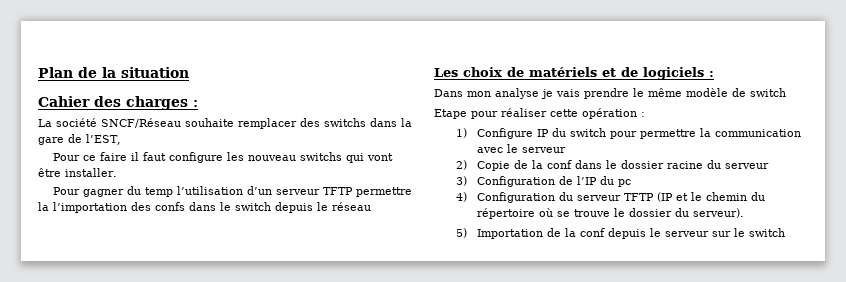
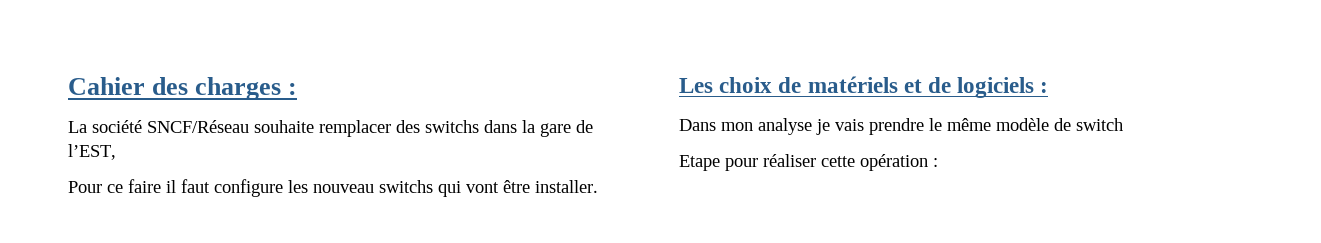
- Plan de la situation
- Pour gagner du temp l’utilisation d’un serveur TFTP permettre la l’importation des confs dans le switch depuis le réseau
- 1) Configure IP du switch pour permettre la communication avec le serveur
- 2) Copie de la conf dans le dossier racine du serveur
- 3) Configuration de l’IP du pc
- 4) Configuration du serveur TFTP (IP et le chemin du répertoire où se trouve le dossier du serveur).
- 5) Importation de la conf depuis le serveur sur le switch

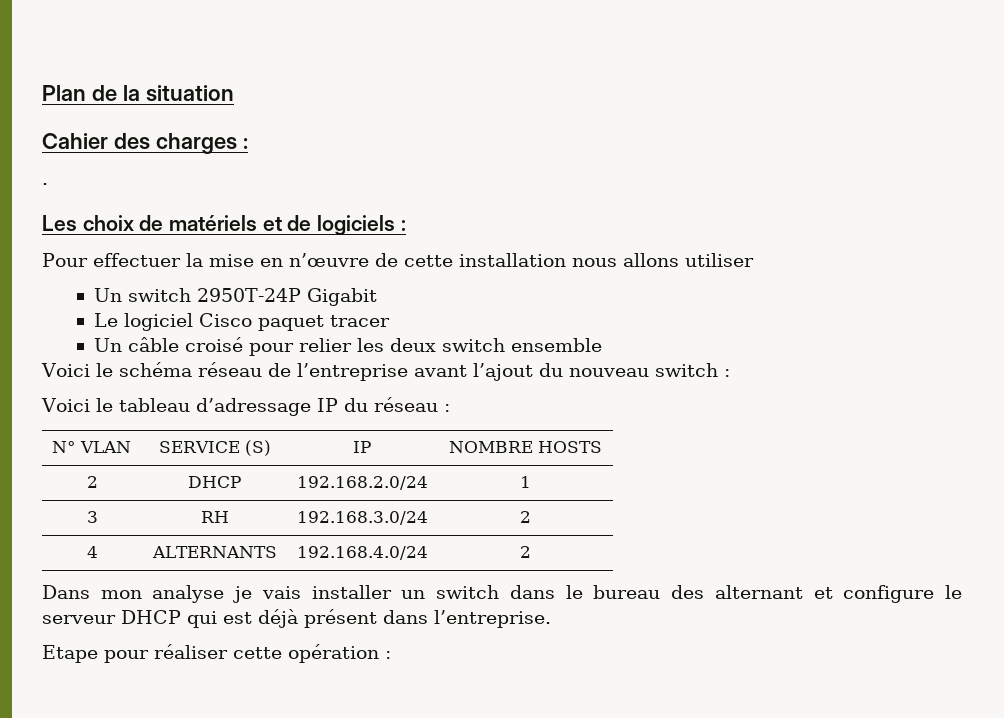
+ Plan de la situation
- La société SNCF/Réseau souhaite remplacer des switchs dans la gare de l’EST,
- Pour ce faire il faut configure les nouveau switchs qui vont être installer.
+ .
+ Pour effectuer la mise en n’œuvre de cette installation nous allons utiliser
+ Un switch 2950T-24P Gigabit
+ Le logiciel Cisco paquet tracer
+ Un câble croisé pour relier les deux switch ensemble
+ Voici le schéma réseau de l’entreprise avant l’ajout du nouveau switch :
+ Voici le tableau d’adressage IP du réseau :
+ N° VLAN | SERVICE (S) | IP | NOMBRE HOSTS
+ 2 | DHCP | 192.168.2.0/24 | 1
+ 3 | RH | 192.168.3.0/24 | 2
+ 4 | ALTERNANTS | 192.168.4.0/24 | 2
- Dans mon analyse je vais prendre le même modèle de switch
+ Dans mon analyse je vais installer un switch dans le bureau des alternant et configure le serveur DHCP qui est déjà présent dans l’entreprise.

